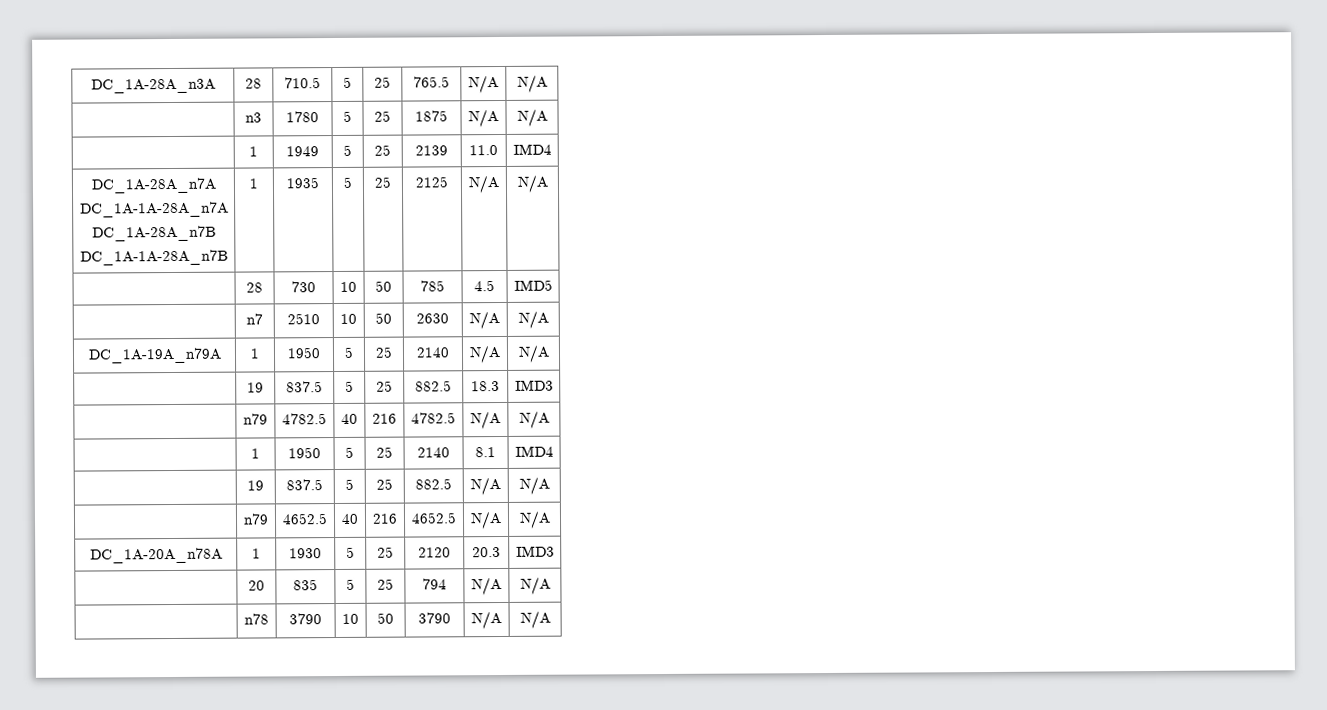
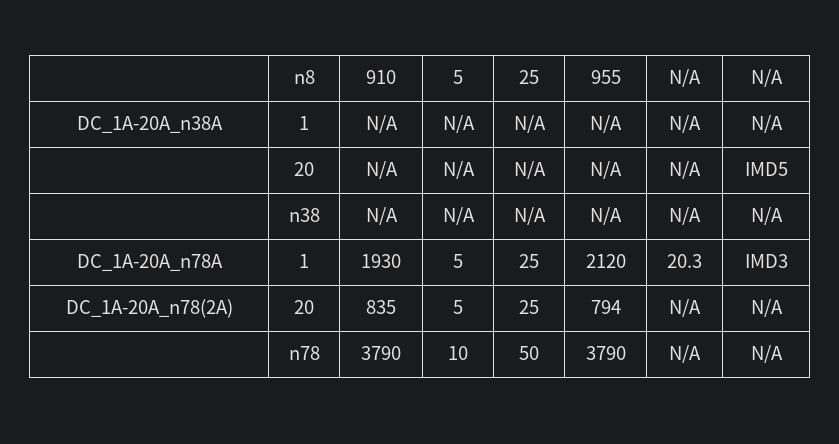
- DC_1A-28A_n3A | 28 | 710.5 | 5 | 25 | 765.5 | N/A | N/A
- | n3 | 1780 | 5 | 25 | 1875 | N/A | N/A
- | 1 | 1949 | 5 | 25 | 2139 | 11.0 | IMD4
- DC_1A-28A_n7A
- DC_1A-1A-28A_n7A
- DC_1A-28A_n7B
- DC_1A-1A-28A_n7B | 1 | 1935 | 5 | 25 | 2125 | N/A | N/A
- | 28 | 730 | 10 | 50 | 785 | 4.5 | IMD5
- | n7 | 2510 | 10 | 50 | 2630 | N/A | N/A
- DC_1A-19A_n79A | 1 | 1950 | 5 | 25 | 2140 | N/A | N/A
- | 19 | 837.5 | 5 | 25 | 882.5 | 18.3 | IMD3
- | n79 | 4782.5 | 40 | 216 | 4782.5 | N/A | N/A
- | 1 | 1950 | 5 | 25 | 2140 | 8.1 | IMD4
- | 19 | 837.5 | 5 | 25 | 882.5 | N/A | N/A
- | n79 | 4652.5 | 40 | 216 | 4652.5 | N/A | N/A
+ | n8 | 910 | 5 | 25 | 955 | N/A | N/A
+ DC_1A-20A_n38A | 1 | N/A | N/A | N/A | N/A | N/A | N/A
+ | 20 | N/A | N/A | N/A | N/A | N/A | IMD5
+ | n38 | N/A | N/A | N/A | N/A | N/A | N/A
- | 20 | 835 | 5 | 25 | 794 | N/A | N/A
+ DC_1A-20A_n78(2A) | 20 | 835 | 5 | 25 | 794 | N/A | N/A

